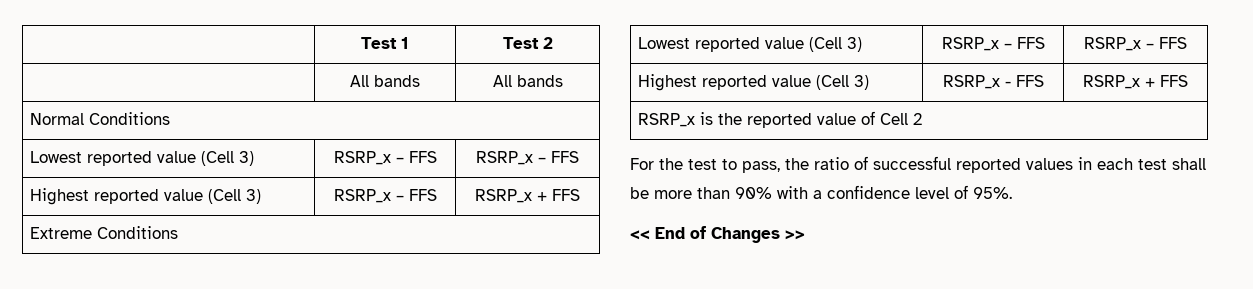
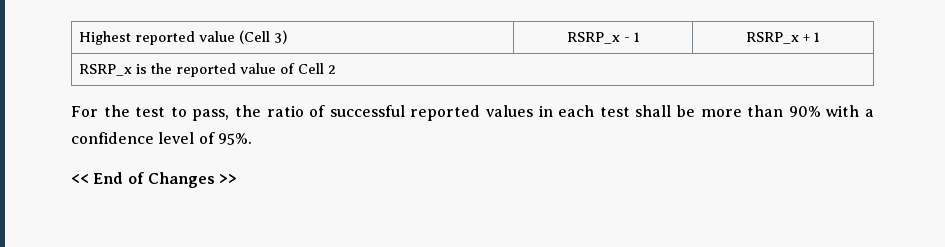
- | Test 1 | Test 2
- | All bands | All bands
- Normal Conditions
- Lowest reported value (Cell 3) | RSRP_x – FFS | RSRP_x – FFS
- Highest reported value (Cell 3) | RSRP_x – FFS | RSRP_x + FFS
- Extreme Conditions
- Lowest reported value (Cell 3) | RSRP_x – FFS | RSRP_x – FFS
- Highest reported value (Cell 3) | RSRP_x - FFS | RSRP_x + FFS
+ Highest reported value (Cell 3) | RSRP_x - 1 | RSRP_x + 1

